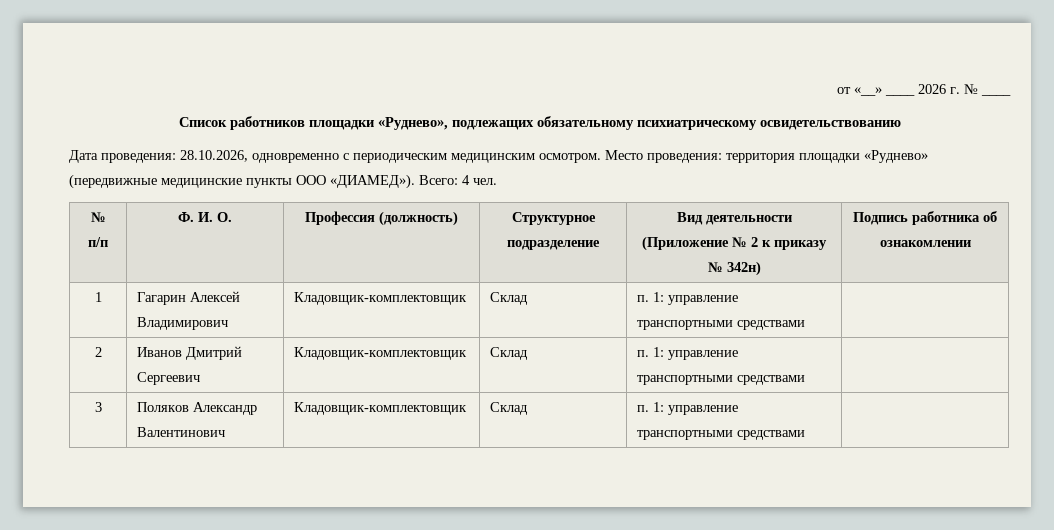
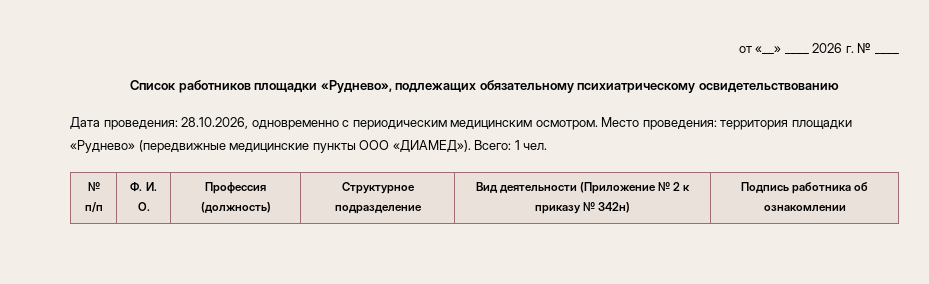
- Всего: 4 чел.
+ Всего: 1 чел.
- 1 | Гагарин Алексей Владимирович | Кладовщик-комплектовщик | Склад | п. 1: управление транспортными средствами |
- 2 | Иванов Дмитрий Сергеевич | Кладовщик-комплектовщик | Склад | п. 1: управление транспортными средствами |
- 3 | Поляков Александр Валентинович | Кладовщик-комплектовщик | Склад | п. 1: управление транспортными средствами |

